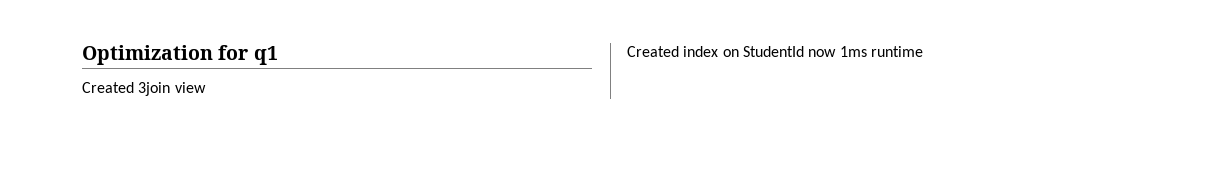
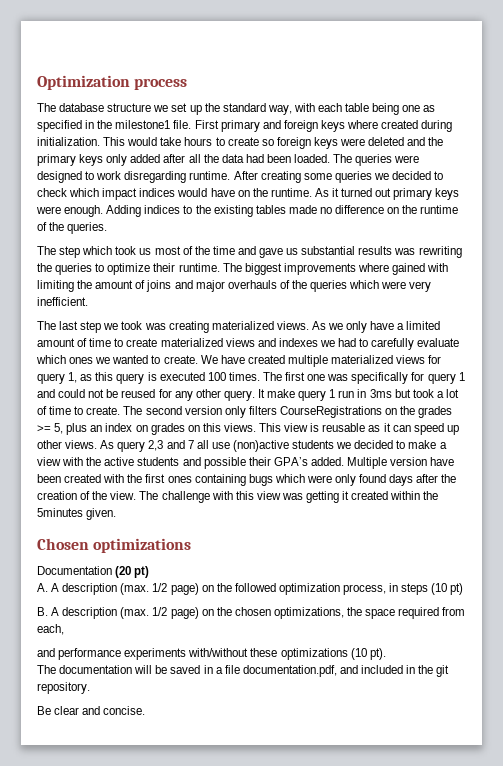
- Optimization for q1
- Created 3join view
- Created index on StudentId now 1ms runtime
+ Optimization process
+ The database structure we set up the standard way, with each table being one as specified in the milestone1 file. First primary and foreign keys where created during initialization. This would take hours to create so foreign keys were deleted and the primary keys only added after all the data had been loaded. The queries were designed to work disregarding runtime. After creating some queries we decided to check which impact indices would have on the runtime. As it turned out primary keys were enough. Adding indices to the existing tables made no difference on the runtime of the queries.
+ The step which took us most of the time and gave us substantial results was rewriting the queries to optimize their runtime. The biggest improvements where gained with limiting the amount of joins and major overhauls of the queries which were very inefficient.
+ The last step we took was creating materialized views. As we only have a limited amount of time to create materialized views and indexes we had to carefully evaluate which ones we wanted to create. We have created multiple materialized views for query 1, as this query is executed 100 times. The first one was specifically for query 1 and could not be reused for any other query. It make query 1 run in 3ms but took a lot of time to create. The second version only filters CourseRegistrations on the grades >= 5, plus an index on grades on this views. This view is reusable as it can speed up other views. As query 2,3 and 7 all use (non)active students we decided to make a view with the active students and possible their GPA’s added. Multiple version have been created with the first ones containing bugs which were only found days after the creation of the view. The challenge with this view was getting it created within the 5minutes given.
+ Chosen optimizations
+ Documentation (20 pt)
+ A. A description (max. 1/2 page) on the followed optimization process, in steps (10 pt)
+ B. A description (max. 1/2 page) on the chosen optimizations, the space required from each,
+ and performance experiments with/without these optimizations (10 pt).
+ The documentation will be saved in a file documentation.pdf, and included in the git repository.
+ Be clear and concise.

